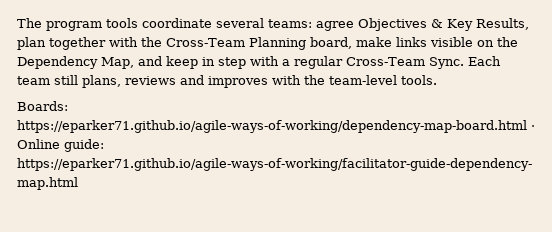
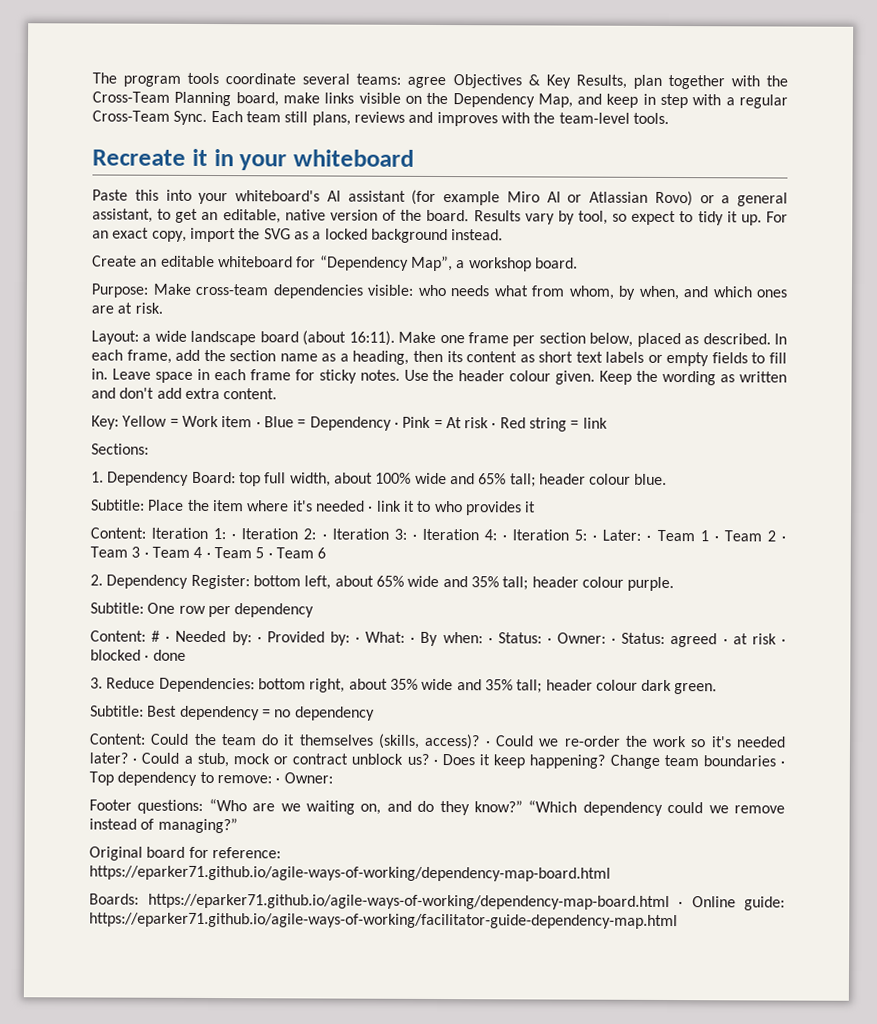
+ Recreate it in your whiteboard
+ Paste this into your whiteboard's AI assistant (for example Miro AI or Atlassian Rovo) or a general assistant, to get an editable, native version of the board. Results vary by tool, so expect to tidy it up. For an exact copy, import the SVG as a locked background instead.
+ Create an editable whiteboard for “Dependency Map”, a workshop board.
+ Purpose: Make cross-team dependencies visible: who needs what from whom, by when, and which ones are at risk.
+ Layout: a wide landscape board (about 16:11). Make one frame per section below, placed as described. In each frame, add the section name as a heading, then its content as short text labels or empty fields to fill in. Leave space in each frame for sticky notes. Use the header colour given. Keep the wording as written and don't add extra content.
+ Key: Yellow = Work item · Blue = Dependency · Pink = At risk · Red string = link
+ Sections:
+ 1. Dependency Board: top full width, about 100% wide and 65% tall; header colour blue.
+ Subtitle: Place the item where it's needed · link it to who provides it
+ Content: Iteration 1: · Iteration 2: · Iteration 3: · Iteration 4: · Iteration 5: · Later: · Team 1 · Team 2 · Team 3 · Team 4 · Team 5 · Team 6
+ 2. Dependency Register: bottom left, about 65% wide and 35% tall; header colour purple.
+ Subtitle: One row per dependency
+ Content: # · Needed by: · Provided by: · What: · By when: · Status: · Owner: · Status: agreed · at risk · blocked · done
+ 3. Reduce Dependencies: bottom right, about 35% wide and 35% tall; header colour dark green.
+ Subtitle: Best dependency = no dependency
+ Content: Could the team do it themselves (skills, access)? · Could we re-order the work so it's needed later? · Could a stub, mock or contract unblock us? · Does it keep happening? Change team boundaries · Top dependency to remove: · Owner:
+ Footer questions: “Who are we waiting on, and do they know?” “Which dependency could we remove instead of managing?”
+ Original board for reference: https://eparker71.github.io/agile-ways-of-working/dependency-map-board.html

